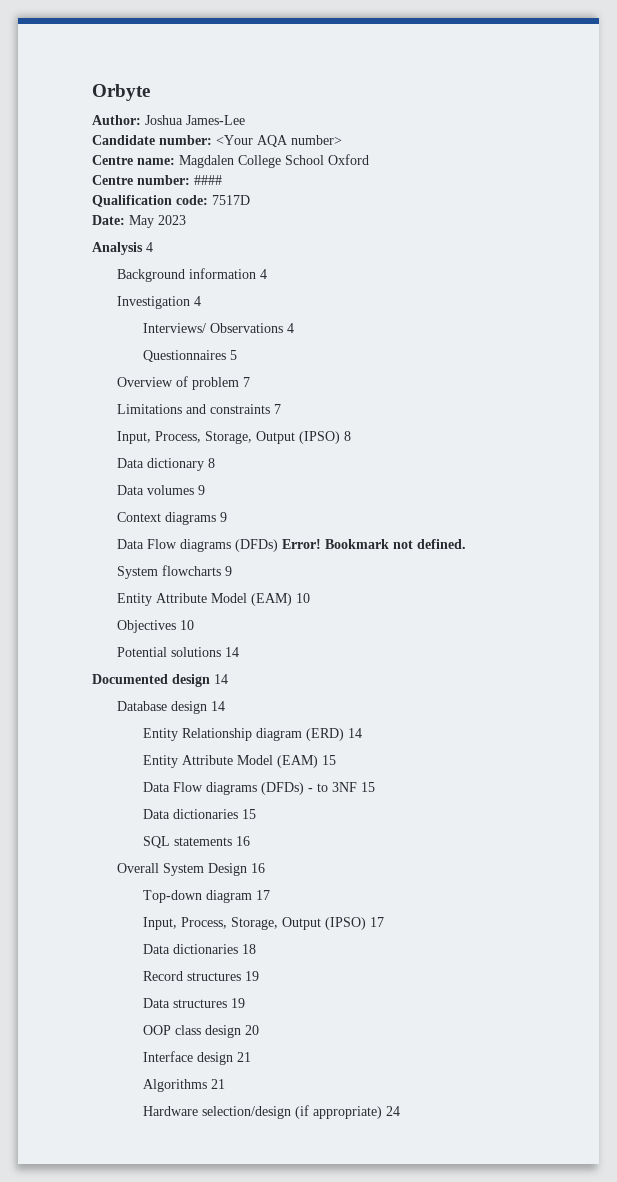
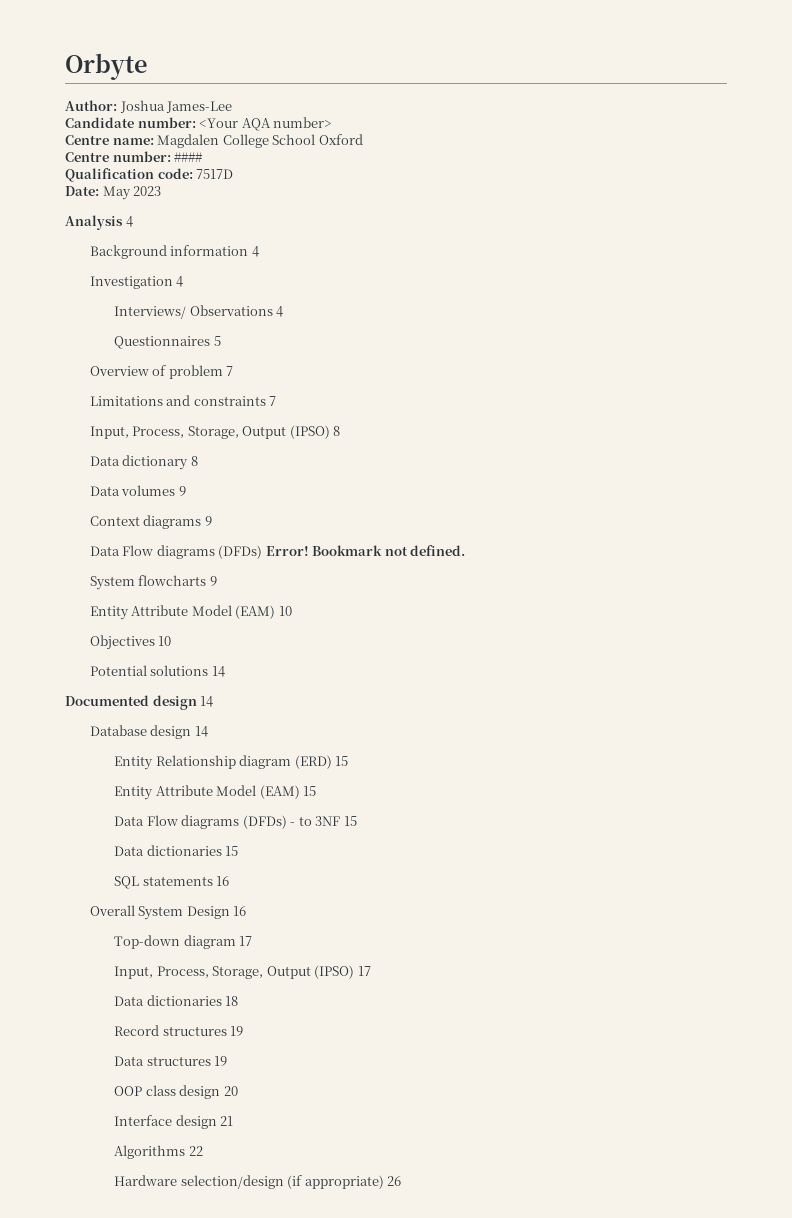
- Entity Relationship diagram (ERD) 14
+ Entity Relationship diagram (ERD) 15
- Algorithms 21
+ Algorithms 22
- Hardware selection/design (if appropriate) 24
+ Hardware selection/design (if appropriate) 26

